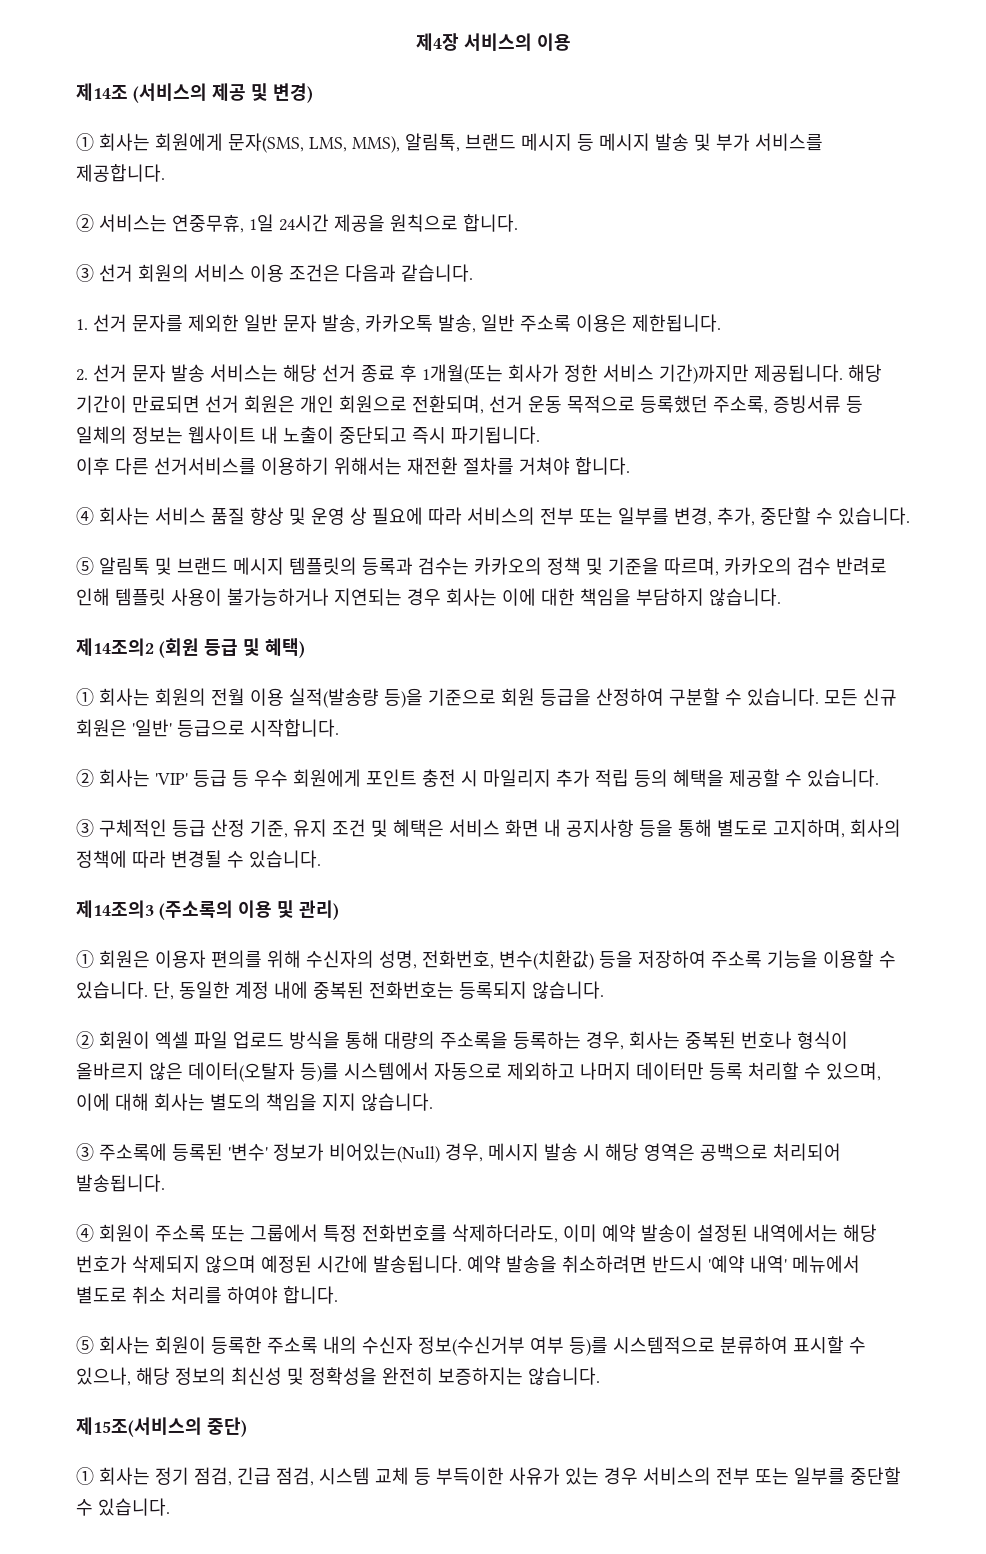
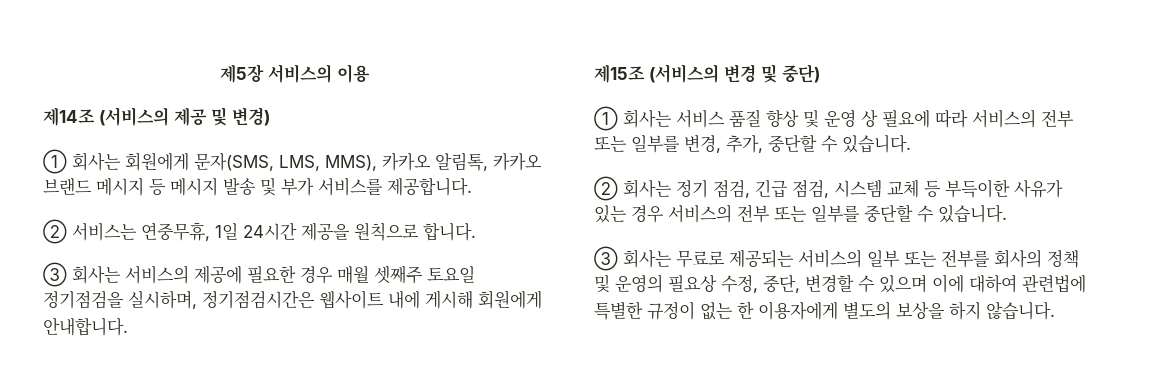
- 제4장 서비스의 이용
+ 제5장 서비스의 이용
- ① 회사는 회원에게 문자(SMS, LMS, MMS), 알림톡, 브랜드 메시지 등 메시지 발송 및 부가 서비스를 제공합니다.
+ ① 회사는 회원에게 문자(SMS, LMS, MMS), 카카오 알림톡, 카카오 브랜드 메시지 등 메시지 발송 및 부가 서비스를 제공합니다.
- ③ 선거 회원의 서비스 이용 조건은 다음과 같습니다.
- 1. 선거 문자를 제외한 일반 문자 발송, 카카오톡 발송, 일반 주소록 이용은 제한됩니다.
- 2. 선거 문자 발송 서비스는 해당 선거 종료 후 1개월(또는 회사가 정한 서비스 기간)까지만 제공됩니다. 해당 기간이 만료되면 선거 회원은 개인 회원으로 전환되며, 선거 운동 목적으로 등록했던 주소록, 증빙서류 등 일체의 정보는 웹사이트 내 노출이 중단되고 즉시 파기됩니다.
- 이후 다른 선거서비스를 이용하기 위해서는 재전환 절차를 거쳐야 합니다.
- ④ 회사는 서비스 품질 향상 및 운영 상 필요에 따라 서비스의 전부 또는 일부를 변경, 추가, 중단할 수 있습니다.
+ ③ 회사는 서비스의 제공에 필요한 경우 매월 셋째주 토요일 정기점검을 실시하며, 정기점검시간은 웹사이트 내에 게시해 회원에게 안내합니다.
+ 제15조 (서비스의 변경 및 중단)
+ ① 회사는 서비스 품질 향상 및 운영 상 필요에 따라 서비스의 전부 또는 일부를 변경, 추가, 중단할 수 있습니다.
- ⑤ 알림톡 및 브랜드 메시지 템플릿의 등록과 검수는 카카오의 정책 및 기준을 따르며, 카카오의 검수 반려로 인해 템플릿 사용이 불가능하거나 지연되는 경우 회사는 이에 대한 책임을 부담하지 않습니다.
- 제14조의2 (회원 등급 및 혜택)
- ① 회사는 회원의 전월 이용 실적(발송량 등)을 기준으로 회원 등급을 산정하여 구분할 수 있습니다. 모든 신규 회원은 '일반' 등급으로 시작합니다.
- ② 회사는 'VIP' 등급 등 우수 회원에게 포인트 충전 시 마일리지 추가 적립 등의 혜택을 제공할 수 있습니다.
- ③ 구체적인 등급 산정 기준, 유지 조건 및 혜택은 서비스 화면 내 공지사항 등을 통해 별도로 고지하며, 회사의 정책에 따라 변경될 수 있습니다.
- 제14조의3 (주소록의 이용 및 관리)
- ① 회원은 이용자 편의를 위해 수신자의 성명, 전화번호, 변수(치환값) 등을 저장하여 주소록 기능을 이용할 수 있습니다. 단, 동일한 계정 내에 중복된 전화번호는 등록되지 않습니다.
- ② 회원이 엑셀 파일 업로드 방식을 통해 대량의 주소록을 등록하는 경우, 회사는 중복된 번호나 형식이 올바르지 않은 데이터(오탈자 등)를 시스템에서 자동으로 제외하고 나머지 데이터만 등록 처리할 수 있으며, 이에 대해 회사는 별도의 책임을 지지 않습니다.
- ③ 주소록에 등록된 '변수' 정보가 비어있는(Null) 경우, 메시지 발송 시 해당 영역은 공백으로 처리되어 발송됩니다.
- ④ 회원이 주소록 또는 그룹에서 특정 전화번호를 삭제하더라도, 이미 예약 발송이 설정된 내역에서는 해당 번호가 삭제되지 않으며 예정된 시간에 발송됩니다. 예약 발송을 취소하려면 반드시 '예약 내역' 메뉴에서 별도로 취소 처리를 하여야 합니다.
- ⑤ 회사는 회원이 등록한 주소록 내의 수신자 정보(수신거부 여부 등)를 시스템적으로 분류하여 표시할 수 있으나, 해당 정보의 최신성 및 정확성을 완전히 보증하지는 않습니다.
- 제15조(서비스의 중단)
- ① 회사는 정기 점검, 긴급 점검, 시스템 교체 등 부득이한 사유가 있는 경우 서비스의 전부 또는 일부를 중단할 수 있습니다.
+ ② 회사는 정기 점검, 긴급 점검, 시스템 교체 등 부득이한 사유가 있는 경우 서비스의 전부 또는 일부를 중단할 수 있습니다.
+ ③ 회사는 무료로 제공되는 서비스의 일부 또는 전부를 회사의 정책 및 운영의 필요상 수정, 중단, 변경할 수 있으며 이에 대하여 관련법에 특별한 규정이 없는 한 이용자에게 별도의 보상을 하지 않습니다.

